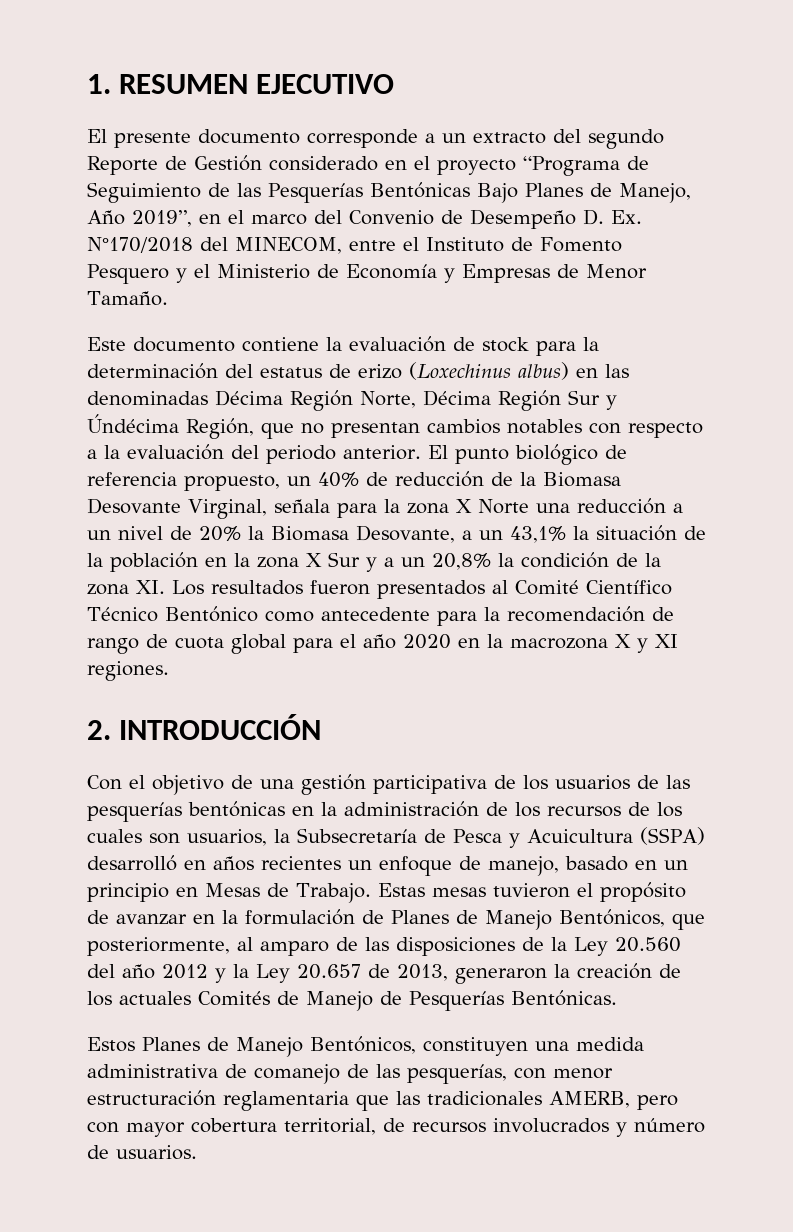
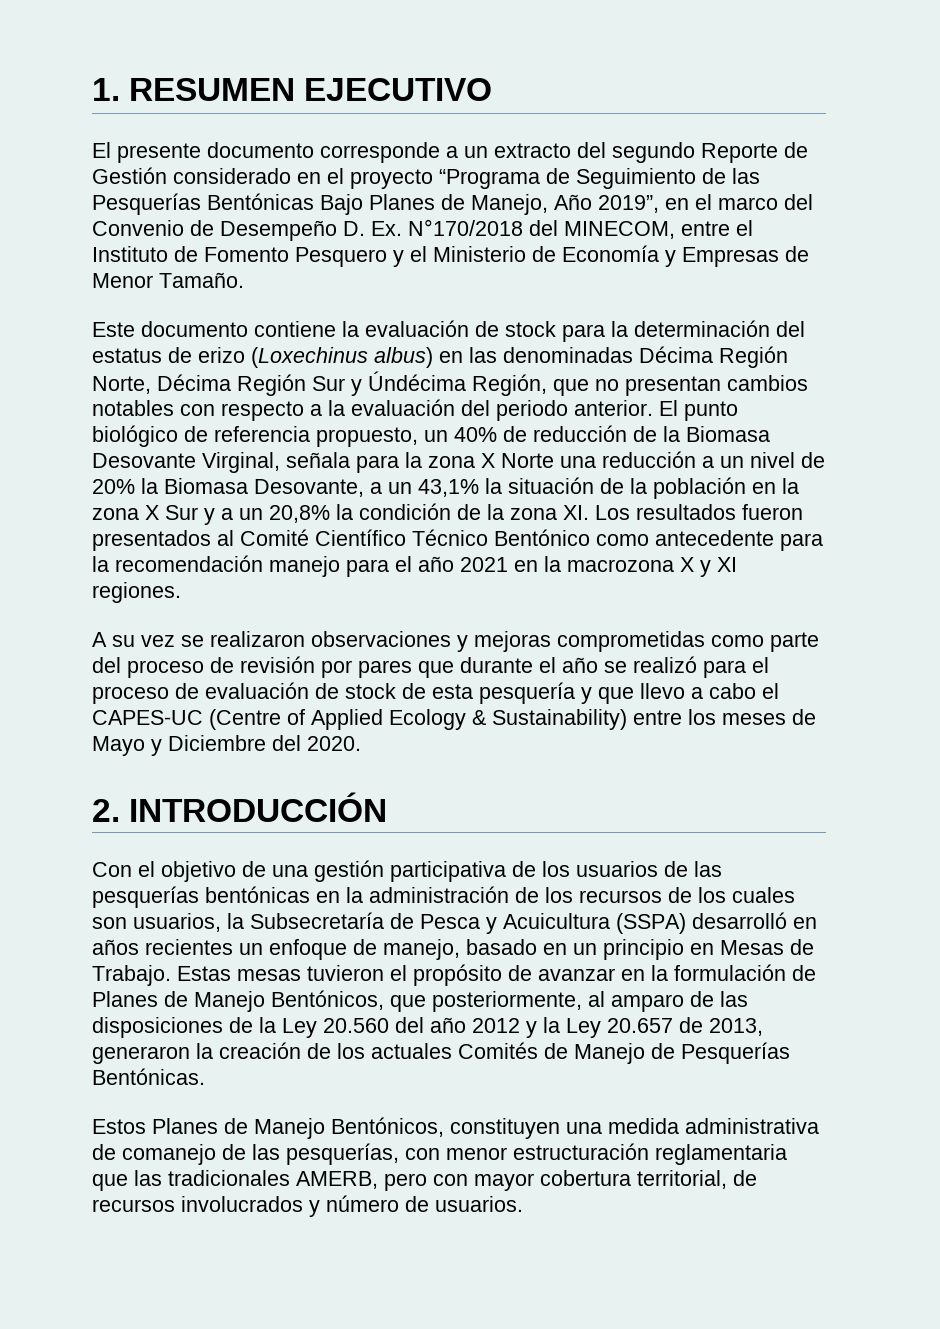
- El punto biológico de referencia propuesto, un 40% de reducción de la Biomasa Desovante Virginal, señala para la zona X Norte una reducción a un nivel de 20% la Biomasa Desovante, a un 43,1% la situación de la población en la zona X Sur y a un 20,8% la condición de la zona XI. Los resultados fueron presentados al Comité Científico Técnico Bentónico como antecedente para la recomendación de rango de cuota global para el año 2020 en la macrozona X y XI regiones.
+ El punto biológico de referencia propuesto, un 40% de reducción de la Biomasa Desovante Virginal, señala para la zona X Norte una reducción a un nivel de 20% la Biomasa Desovante, a un 43,1% la situación de la población en la zona X Sur y a un 20,8% la condición de la zona XI. Los resultados fueron presentados al Comité Científico Técnico Bentónico como antecedente para la recomendación manejo para el año 2021 en la macrozona X y XI regiones.
+ A su vez se realizaron observaciones y mejoras comprometidas como parte del proceso de revisión por pares que durante el año se realizó para el proceso de evaluación de stock de esta pesquería y que llevo a cabo el CAPES-UC (Centre of Applied Ecology & Sustainability) entre los meses de Mayo y Diciembre del 2020.

